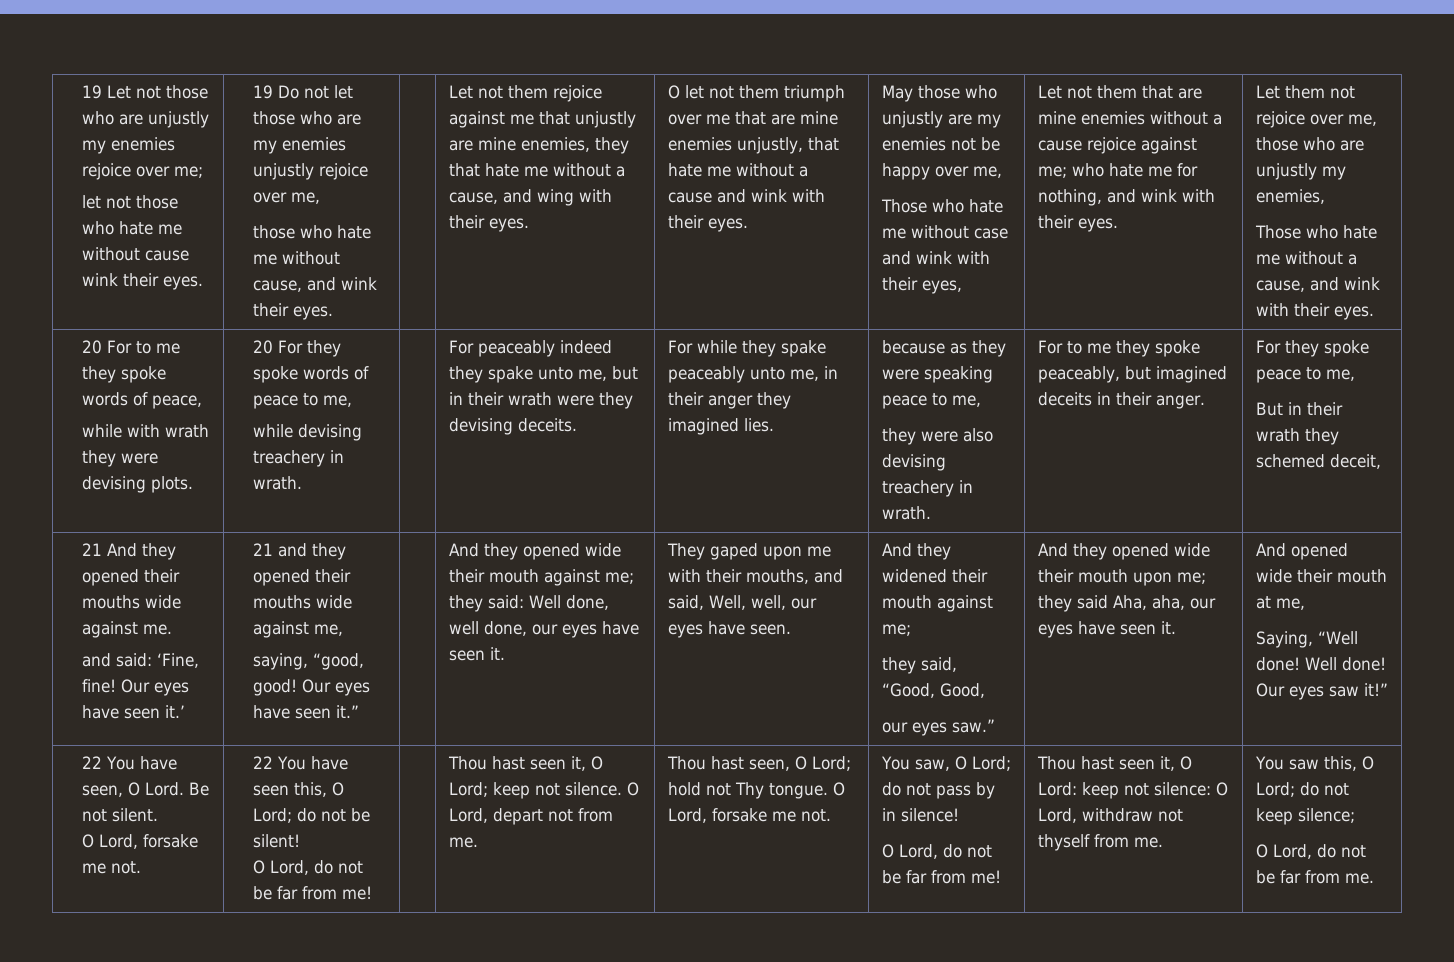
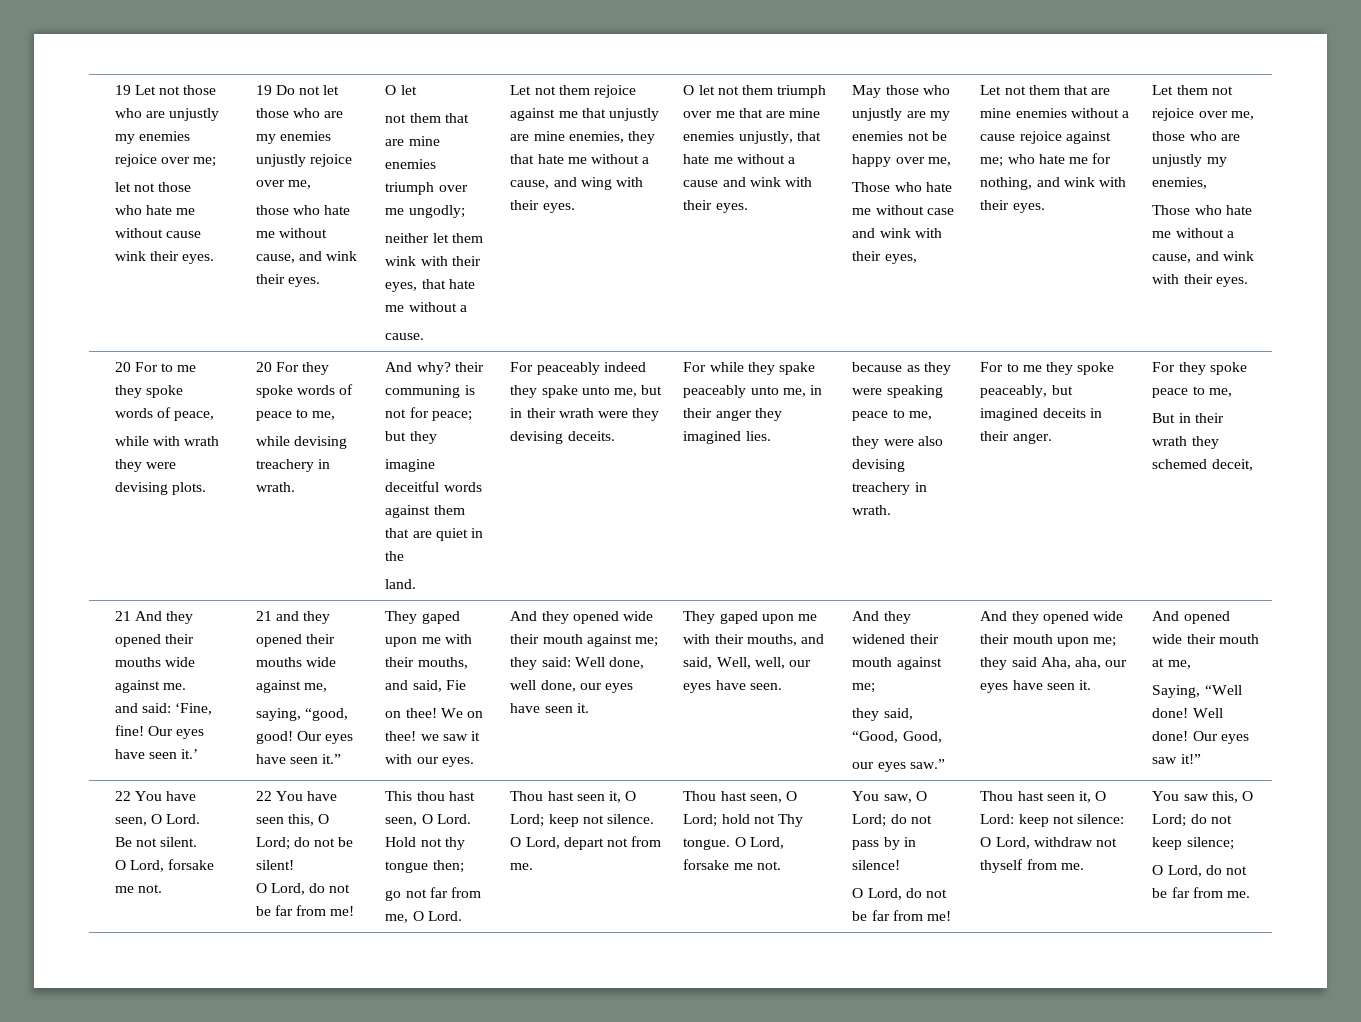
- those who hate me without cause, and wink their eyes.
+ those who hate me without cause, and wink their eyes. | O let
+ not them that are mine enemies triumph over me ungodly;
+ neither let them wink with their eyes, that hate me without a
+ cause.
+ And why? their communing is not for peace; but they
+ imagine deceitful words against them that are quiet in the
+ land.
+ They gaped upon me with their mouths, and said, Fie
+ on thee! We on thee! we saw it with our eyes.
+ This thou hast seen, O Lord. Hold not thy tongue then;
+ go not far from me, O Lord.

